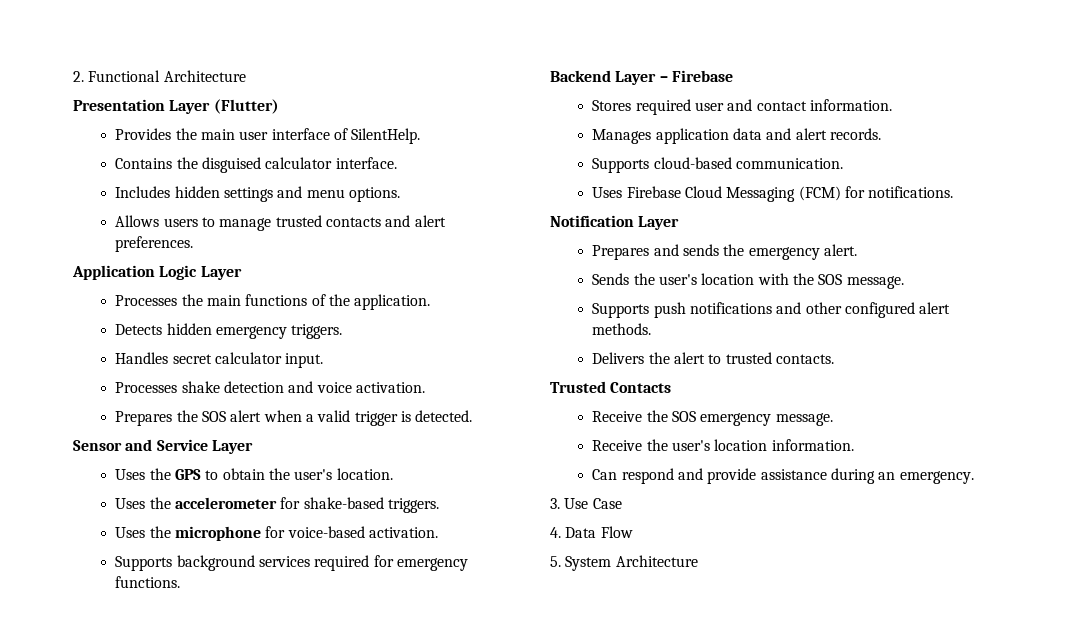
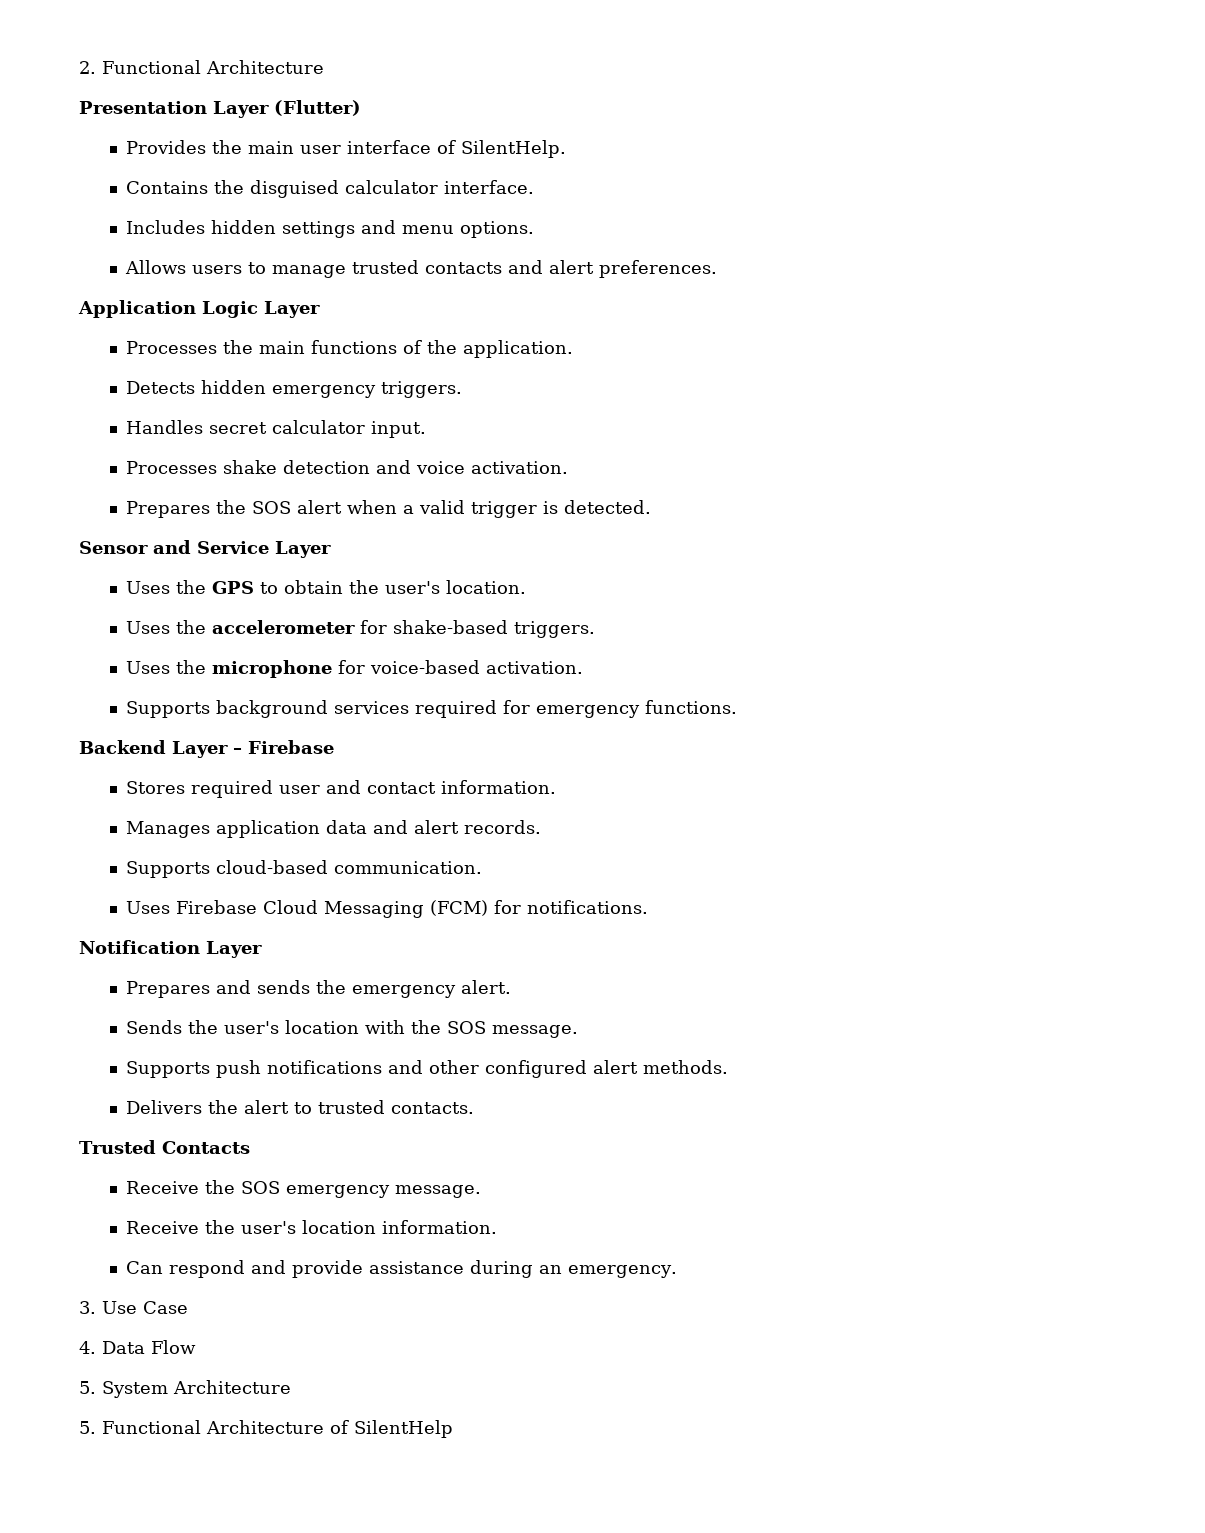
+ 5. Functional Architecture of SilentHelp

